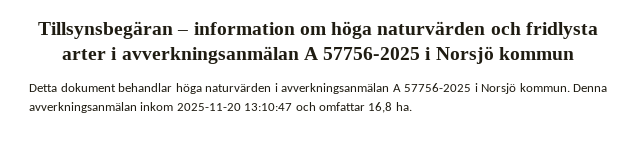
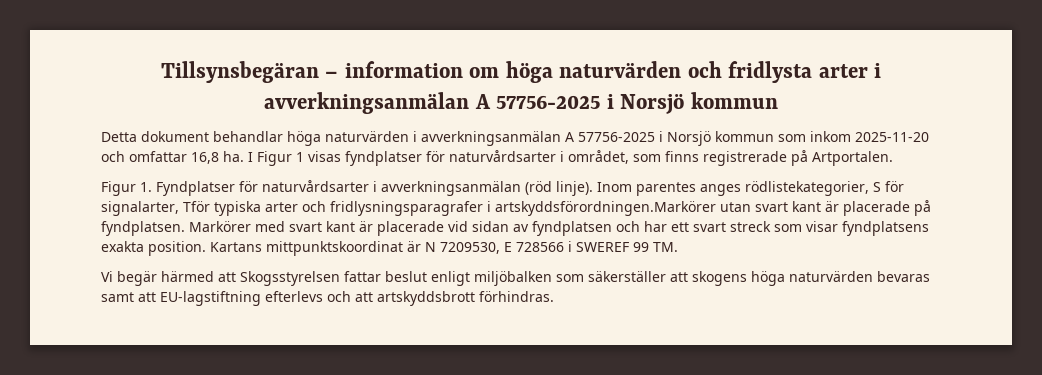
- Detta dokument behandlar höga naturvärden i avverkningsanmälan A 57756-2025 i Norsjö kommun. Denna avverkningsanmälan inkom 2025-11-20 13:10:47 och omfattar 16,8 ha.
+ Detta dokument behandlar höga naturvärden i avverkningsanmälan A 57756-2025 i Norsjö kommun som inkom 2025-11-20 och omfattar 16,8 ha.
+ I Figur 1 visas fyndplatser för naturvårdsarter i området, som finns registrerade på Artportalen.
+ Figur 1. Fyndplatser för naturvårdsarter i avverkningsanmälan (röd linje). Inom parentes anges rödlistekategorier, S för signalarter, Tför typiska arter och fridlysningsparagrafer i artskyddsförordningen.Markörer utan svart kant är placerade på fyndplatsen. Markörer med svart kant är placerade vid sidan av fyndplatsen och har ett svart streck som visar fyndplatsens exakta position. Kartans mittpunktskoordinat är N 7209530, E 728566 i SWEREF 99 TM.
+ Vi begär härmed att Skogsstyrelsen fattar beslut enligt miljöbalken som säkerställer att skogens höga naturvärden bevaras samt att EU-lagstiftning efterlevs och att artskyddsbrott förhindras.

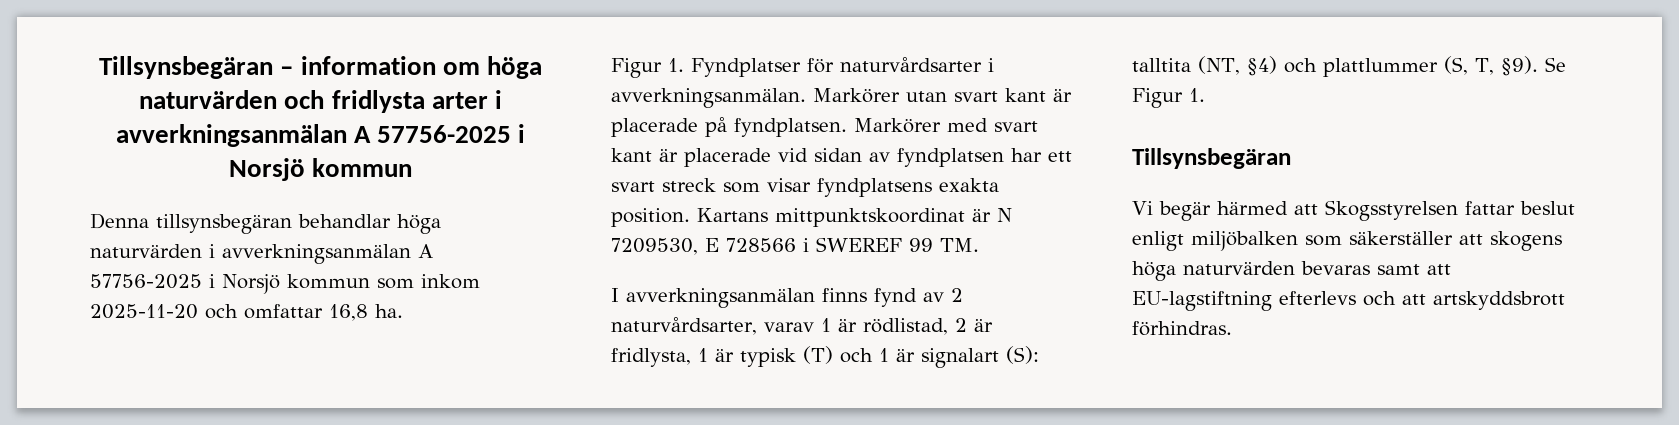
- Detta dokument behandlar höga naturvärden i avverkningsanmälan A 57756-2025 i Norsjö kommun som inkom 2025-11-20 och omfattar 16,8 ha. I Figur 1 visas fyndplatser för naturvårdsarter i området, som finns registrerade på Artportalen.
+ Denna tillsynsbegäran behandlar höga naturvärden i avverkningsanmälan A 57756-2025 i Norsjö kommun som inkom 2025-11-20 och omfattar 16,8 ha.
- Figur 1. Fyndplatser för naturvårdsarter i avverkningsanmälan (röd linje). Inom parentes anges rödlistekategorier, S för signalarter, Tför typiska arter och fridlysningsparagrafer i artskyddsförordningen.Markörer utan svart kant är placerade på fyndplatsen.
+ Figur 1. Fyndplatser för naturvårdsarter i avverkningsanmälan. Markörer utan svart kant är placerade på fyndplatsen.
- Markörer med svart kant är placerade vid sidan av fyndplatsen och har ett svart streck som visar fyndplatsens exakta position.
+ Markörer med svart kant är placerade vid sidan av fyndplatsen har ett svart streck som visar fyndplatsens exakta position.
+ I avverkningsanmälan finns fynd av 2 naturvårdsarter, varav 1 är rödlistad, 2 är fridlysta, 1 är typisk (T) och 1 är signalart (S): talltita (NT, §4) och plattlummer (S, T, §9). Se Figur 1.
+ Tillsynsbegäran

